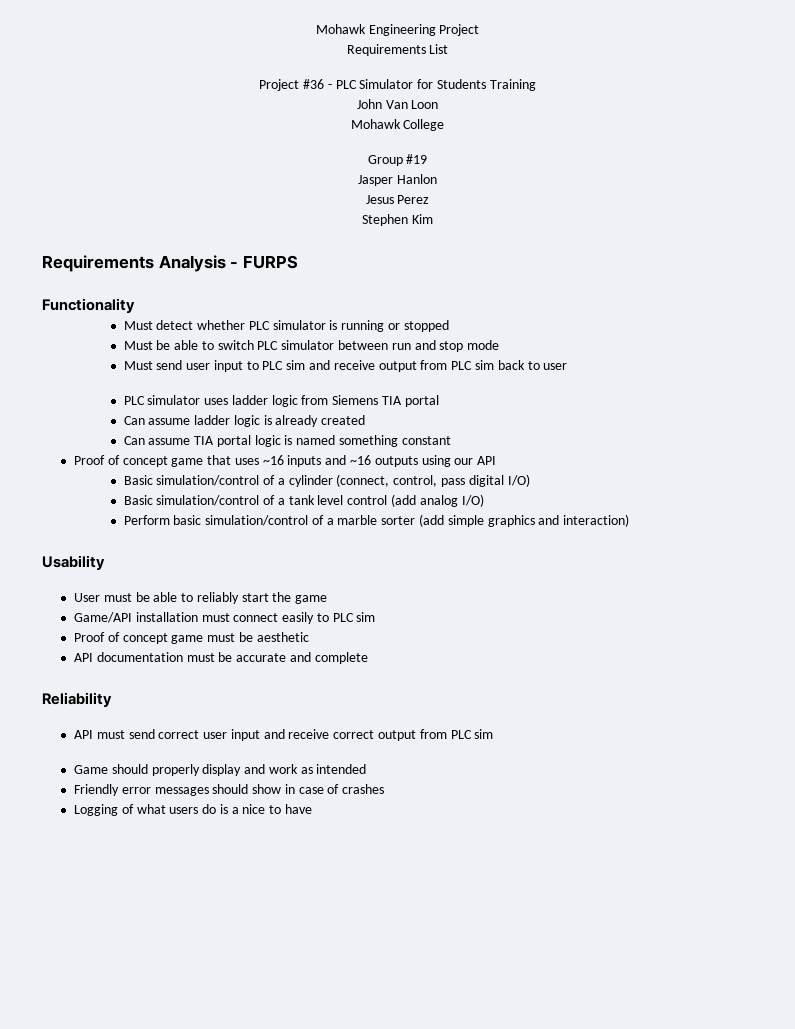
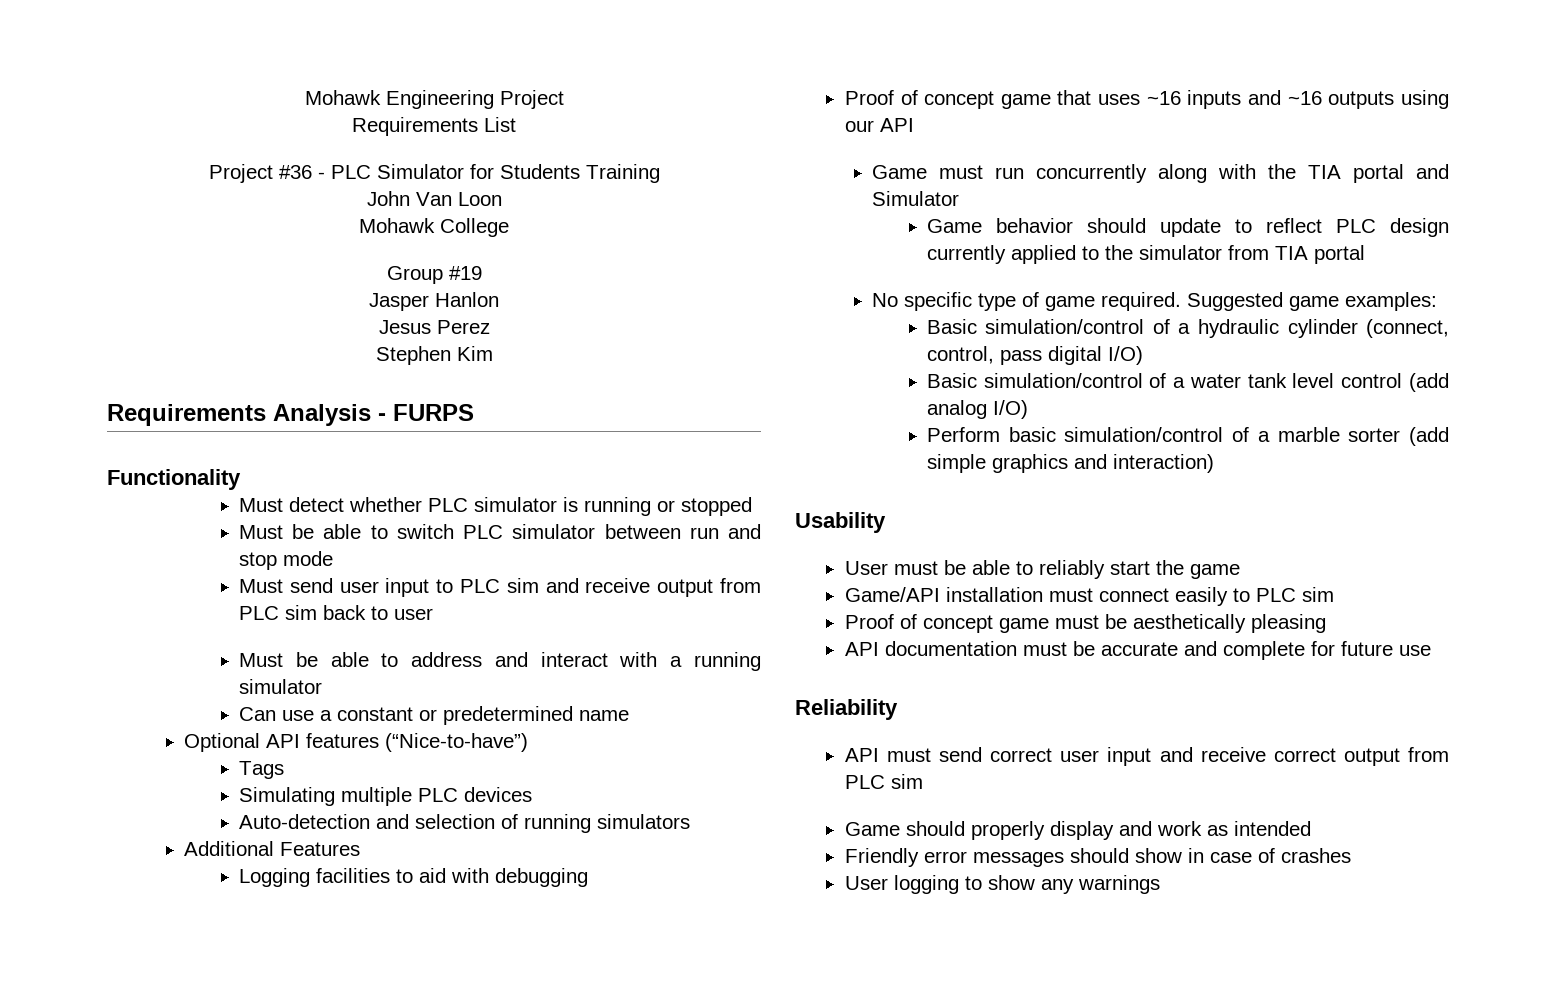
- PLC simulator uses ladder logic from Siemens TIA portal
- Can assume ladder logic is already created
- Can assume TIA portal logic is named something constant
+ Must be able to address and interact with a running simulator
+ Can use a constant or predetermined name
+ Optional API features (“Nice-to-have”)
+ Tags
+ Simulating multiple PLC devices
+ Auto-detection and selection of running simulators
+ Additional Features
+ Logging facilities to aid with debugging
- Basic simulation/control of a cylinder (connect, control, pass digital I/O)
+ Game must run concurrently along with the TIA portal and Simulator
+ Game behavior should update to reflect PLC design currently applied to the simulator from TIA portal
+ No specific type of game required. Suggested game examples:
+ Basic simulation/control of a hydraulic cylinder (connect, control, pass digital I/O)
- Basic simulation/control of a tank level control (add analog I/O)
+ Basic simulation/control of a water tank level control (add analog I/O)
- Proof of concept game must be aesthetic
+ Proof of concept game must be aesthetically pleasing
- API documentation must be accurate and complete
+ API documentation must be accurate and complete for future use
- Logging of what users do is a nice to have
+ User logging to show any warnings

